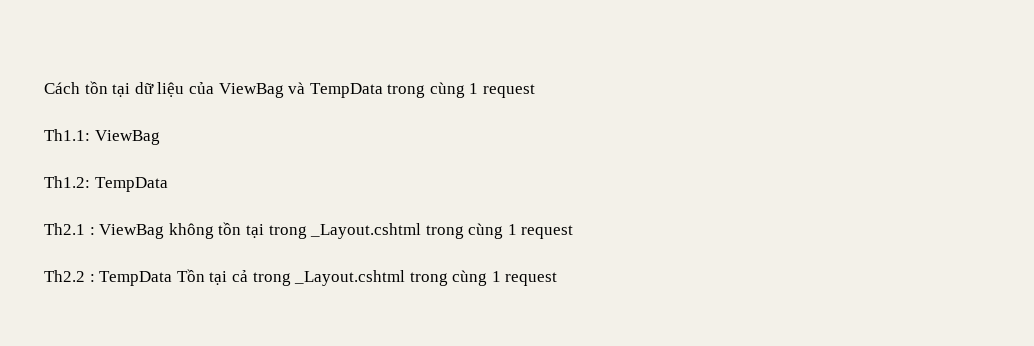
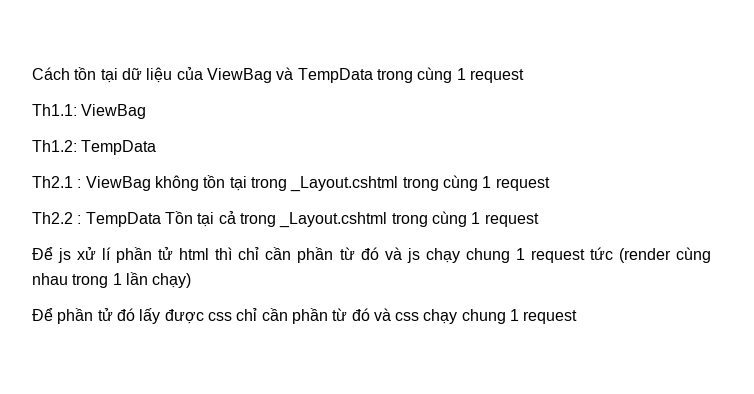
+ Để js xử lí phần tử html thì chỉ cần phần từ đó và js chạy chung 1 request tức (render cùng nhau trong 1 lần chạy)
+ Để phần tử đó lấy được css chỉ cần phần từ đó và css chạy chung 1 request

